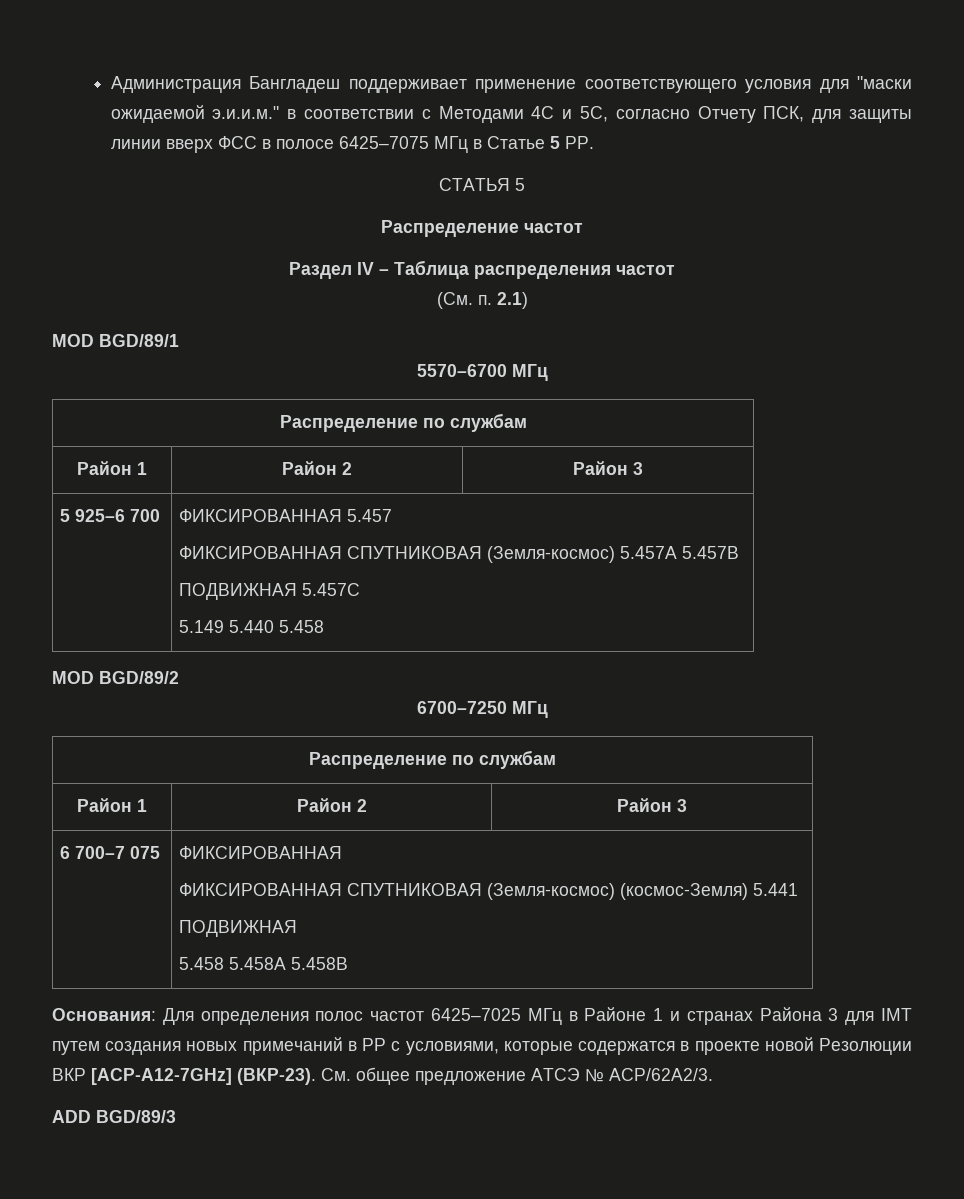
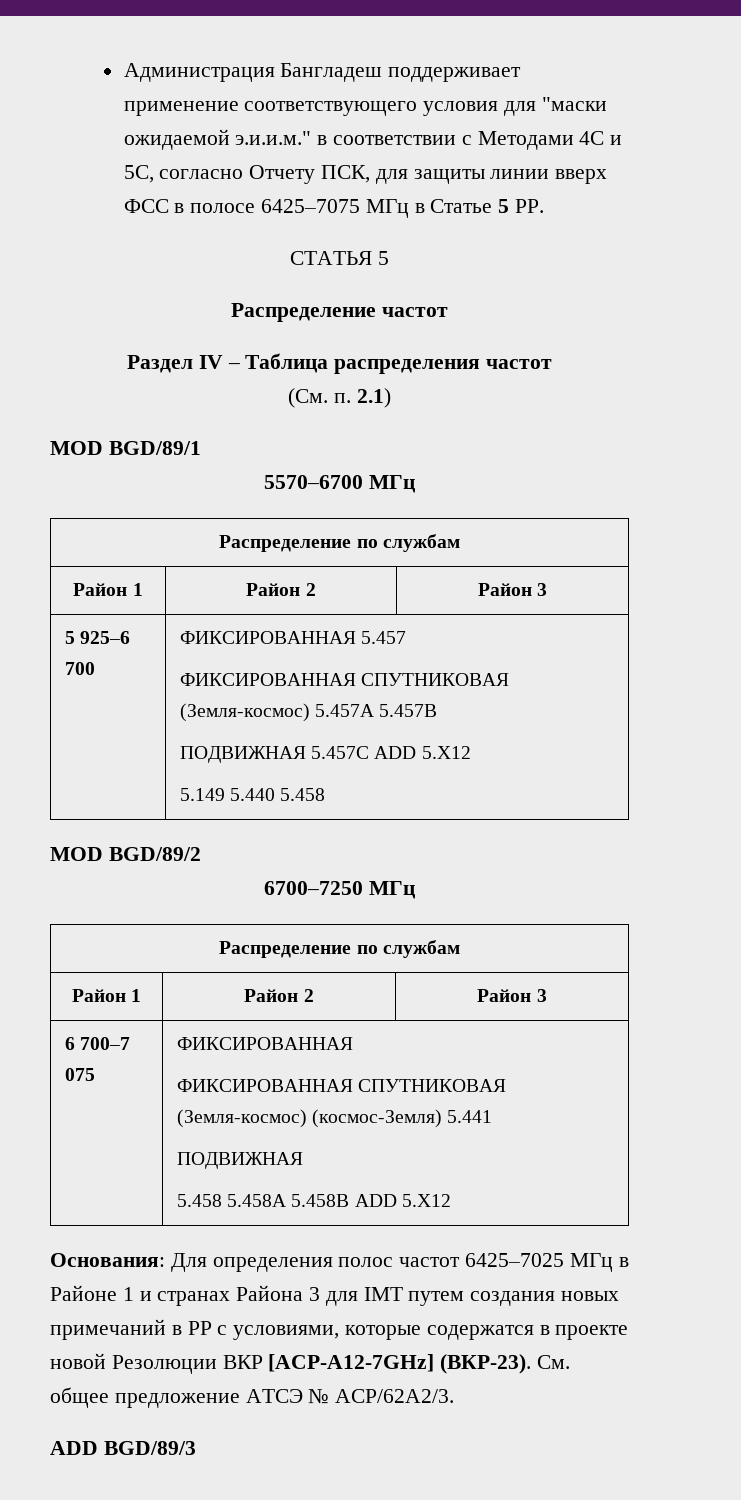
  5 925–6 700 | ФИКСИРОВАННАЯ 5.457
  ФИКСИРОВАННАЯ СПУТНИКОВАЯ (Земля-космос) 5.457А 5.457В
- ПОДВИЖНАЯ 5.457С
+ ПОДВИЖНАЯ 5.457С ADD 5.X12
  6 700–7 075 | ФИКСИРОВАННАЯ
  ФИКСИРОВАННАЯ СПУТНИКОВАЯ (Земля-космос) (космос-Земля) 5.441
  ПОДВИЖНАЯ
- 5.458 5.458A 5.458B
+ 5.458 5.458A 5.458B ADD 5.X12

